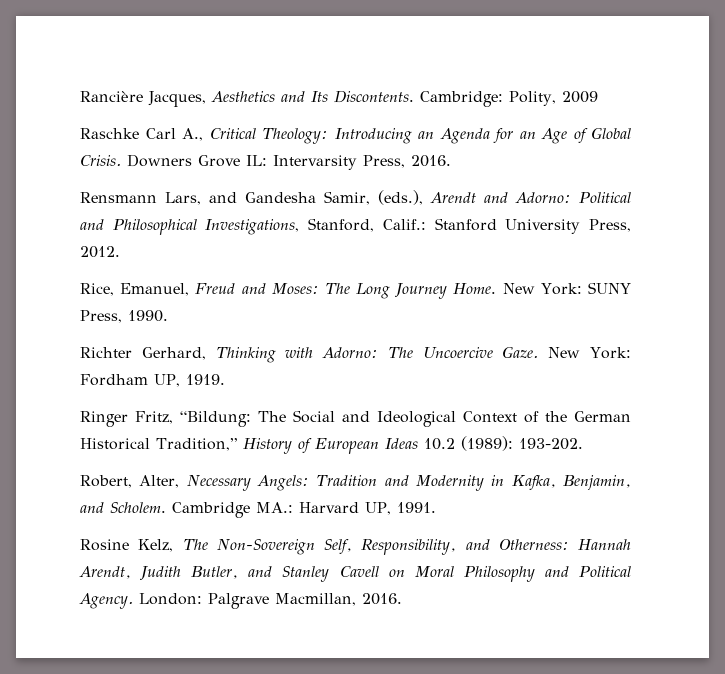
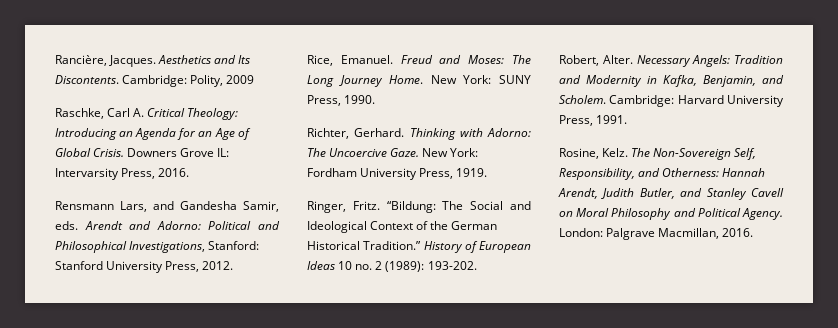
- Rancière Jacques, Aesthetics and Its Discontents.
+ Rancière, Jacques. Aesthetics and Its Discontents.
- Raschke Carl A., Critical Theology: Introducing an Agenda for an Age of Global Crisis.
+ Raschke, Carl A. Critical Theology: Introducing an Agenda for an Age of Global Crisis.
- Rensmann Lars, and Gandesha Samir, (eds.), Arendt and Adorno: Political and Philosophical Investigations, Stanford, Calif.: Stanford University Press, 2012.
+ Rensmann Lars, and Gandesha Samir, eds. Arendt and Adorno: Political and Philosophical Investigations, Stanford: Stanford University Press, 2012.
- Rice, Emanuel, Freud and Moses: The Long Journey Home.
+ Rice, Emanuel. Freud and Moses: The Long Journey Home.
- Richter Gerhard, Thinking with Adorno: The Uncoercive Gaze.
+ Richter, Gerhard. Thinking with Adorno: The Uncoercive Gaze.
- New York: Fordham UP, 1919.
+ New York: Fordham University Press, 1919.
- Ringer Fritz, “Bildung: The Social and Ideological Context of the German Historical Tradition,” History of European Ideas 10.2 (1989): 193-202.
+ Ringer, Fritz. “Bildung: The Social and Ideological Context of the German Historical Tradition.” History of European Ideas 10 no. 2 (1989): 193-202.
- Robert, Alter, Necessary Angels: Tradition and Modernity in Kafka, Benjamin, and Scholem.
+ Robert, Alter. Necessary Angels: Tradition and Modernity in Kafka, Benjamin, and Scholem.
- Cambridge MA.: Harvard UP, 1991.
+ Cambridge: Harvard University Press, 1991.
- Rosine Kelz, The Non-Sovereign Self, Responsibility, and Otherness: Hannah Arendt, Judith Butler, and Stanley Cavell on Moral Philosophy and Political Agency.
+ Rosine, Kelz. The Non-Sovereign Self, Responsibility, and Otherness: Hannah Arendt, Judith Butler, and Stanley Cavell on Moral Philosophy and Political Agency.

